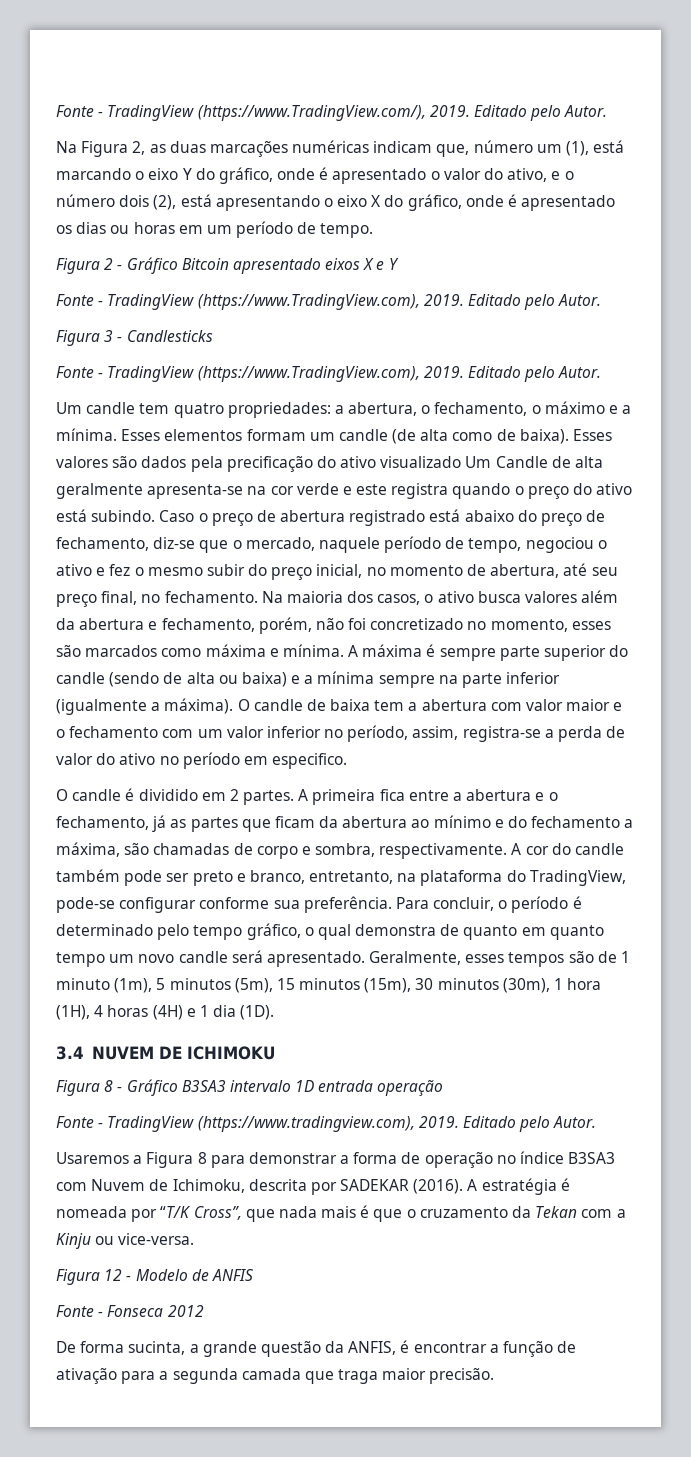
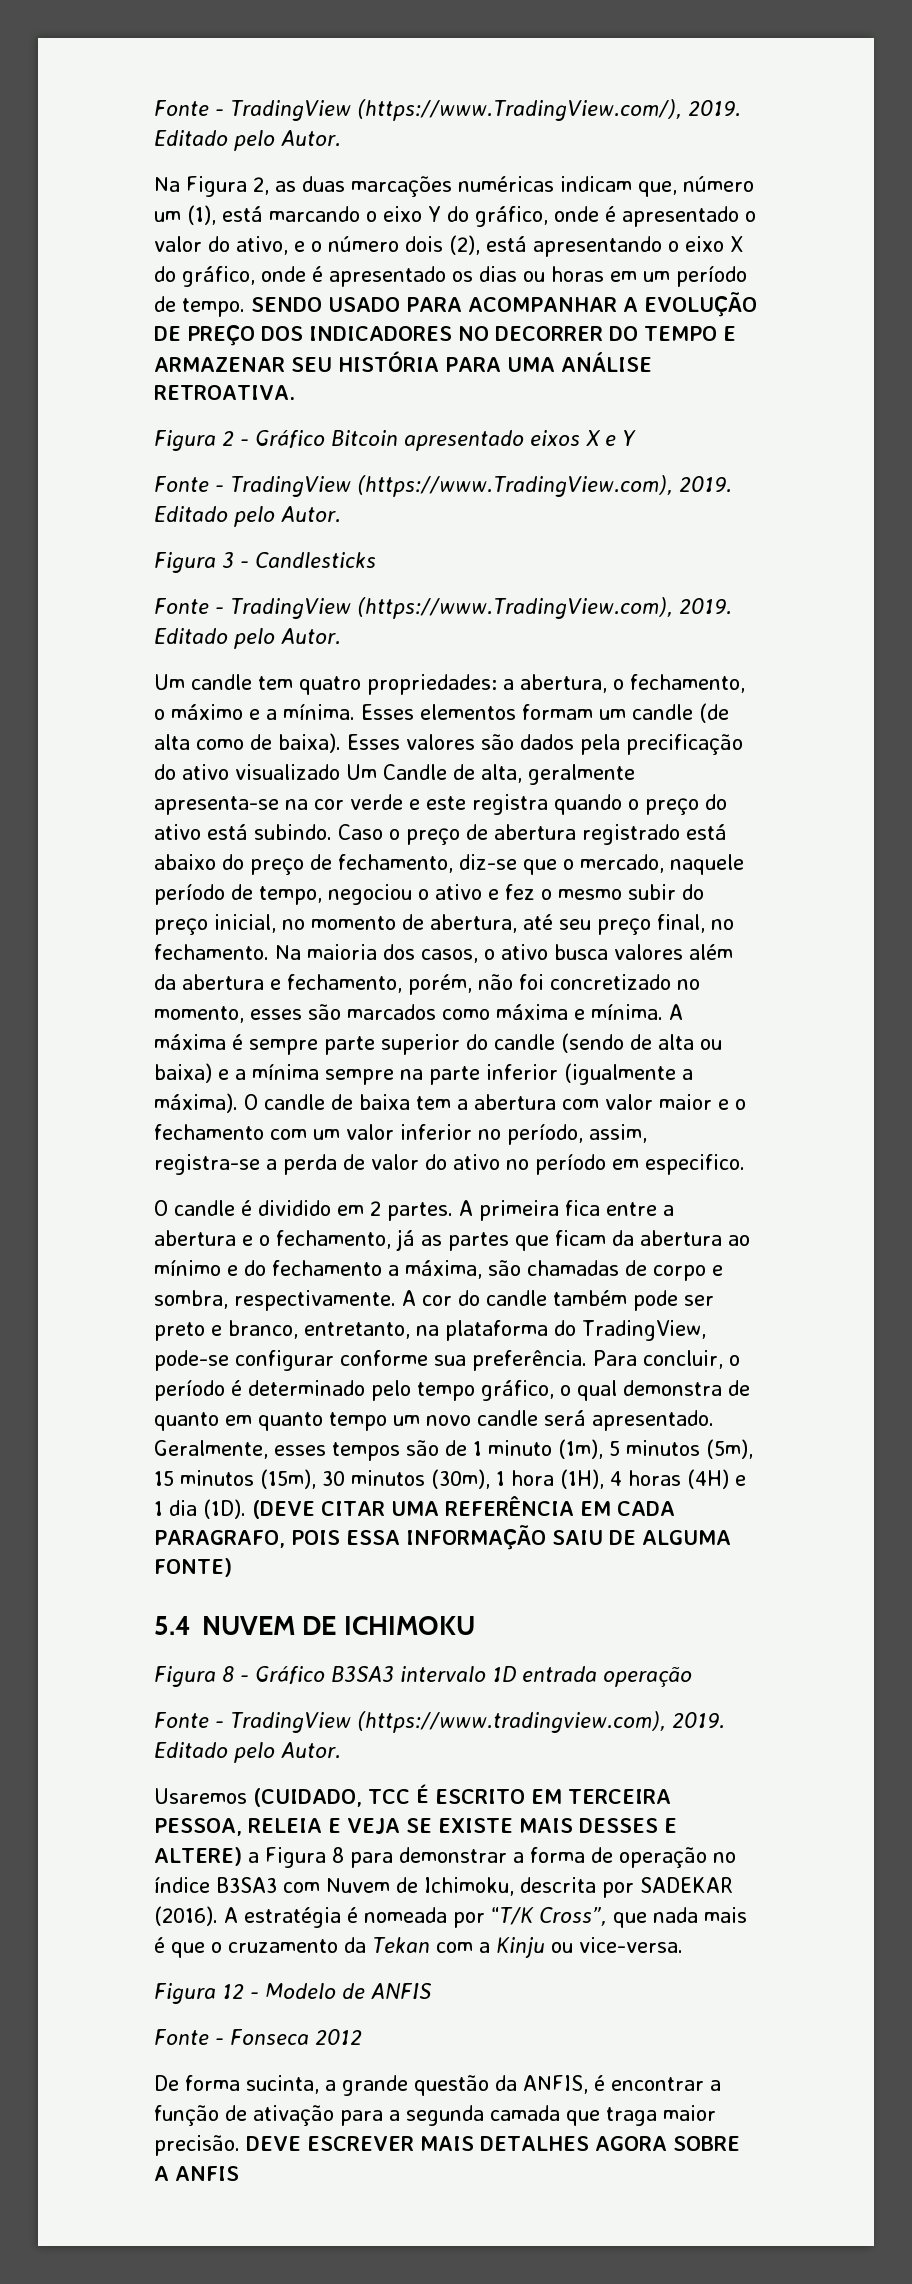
+ SENDO USADO PARA ACOMPANHAR A EVOLUÇÃO DE PREÇO DOS INDICADORES NO DECORRER DO TEMPO E ARMAZENAR SEU HISTÓRIA PARA UMA ANÁLISE RETROATIVA.
- Esses valores são dados pela precificação do ativo visualizado Um Candle de alta geralmente apresenta-se na cor verde e este registra quando o preço do ativo está subindo.
+ Esses valores são dados pela precificação do ativo visualizado Um Candle de alta, geralmente apresenta-se na cor verde e este registra quando o preço do ativo está subindo.
- Geralmente, esses tempos são de 1 minuto (1m), 5 minutos (5m), 15 minutos (15m), 30 minutos (30m), 1 hora (1H), 4 horas (4H) e 1 dia (1D).
- 3.4 NUVEM DE ICHIMOKU
+ Geralmente, esses tempos são de 1 minuto (1m), 5 minutos (5m), 15 minutos (15m), 30 minutos (30m), 1 hora (1H), 4 horas (4H) e 1 dia (1D). (DEVE CITAR UMA REFERÊNCIA EM CADA PARAGRAFO, POIS ESSA INFORMAÇÃO SAIU DE ALGUMA FONTE)
+ 5.4 NUVEM DE ICHIMOKU
- Usaremos a Figura 8 para demonstrar a forma de operação no índice B3SA3 com Nuvem de Ichimoku, descrita por SADEKAR (2016).
+ Usaremos (CUIDADO, TCC É ESCRITO EM TERCEIRA PESSOA, RELEIA E VEJA SE EXISTE MAIS DESSES E ALTERE) a Figura 8 para demonstrar a forma de operação no índice B3SA3 com Nuvem de Ichimoku, descrita por SADEKAR (2016).
+ DEVE ESCREVER MAIS DETALHES AGORA SOBRE A ANFIS

